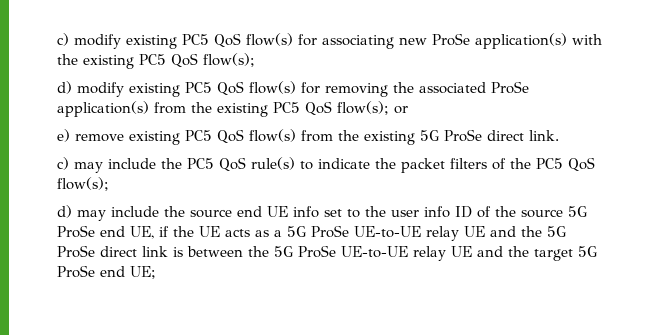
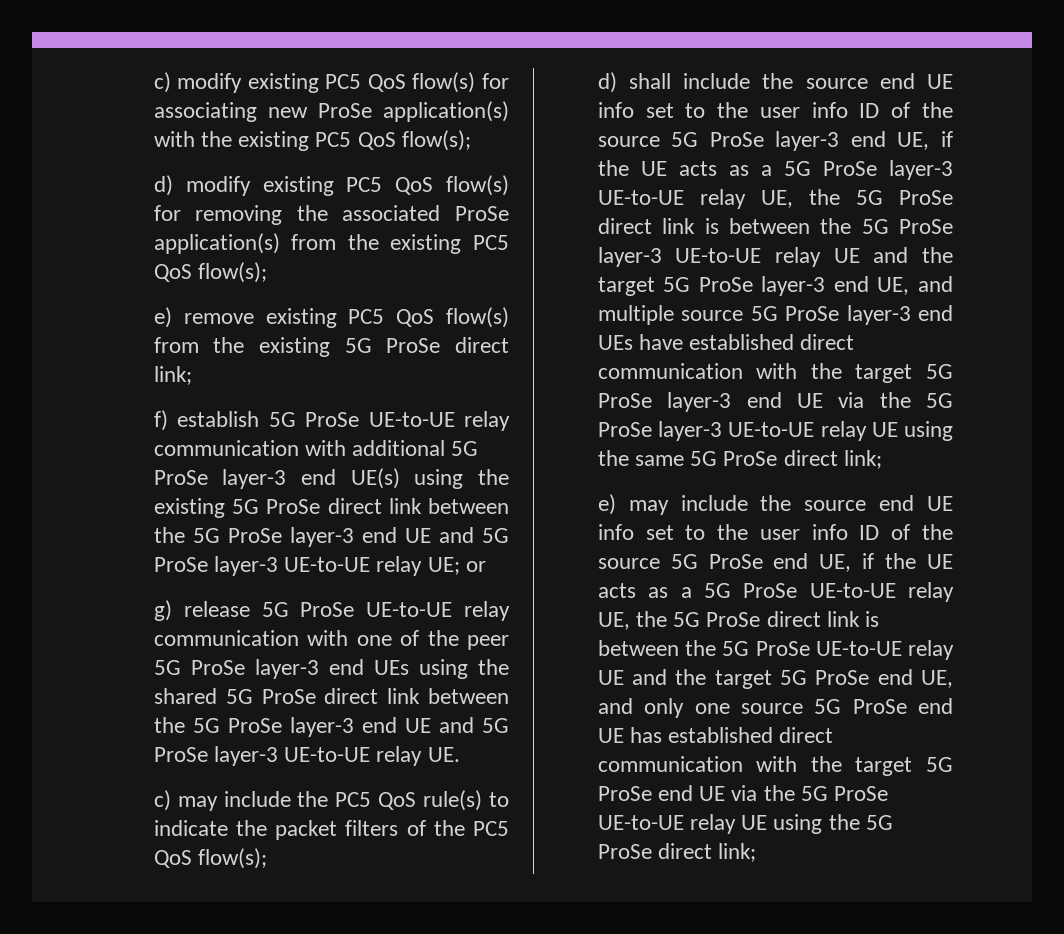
- d) modify existing PC5 QoS flow(s) for removing the associated ProSe application(s) from the existing PC5 QoS flow(s); or
+ d) modify existing PC5 QoS flow(s) for removing the associated ProSe application(s) from the existing PC5 QoS flow(s);
- e) remove existing PC5 QoS flow(s) from the existing 5G ProSe direct link.
+ e) remove existing PC5 QoS flow(s) from the existing 5G ProSe direct link;
+ f) establish 5G ProSe UE-to-UE relay communication with additional 5G ProSe layer-3 end UE(s) using the existing 5G ProSe direct link between the 5G ProSe layer-3 end UE and 5G ProSe layer-3 UE-to-UE relay UE; or
+ g) release 5G ProSe UE-to-UE relay communication with one of the peer 5G ProSe layer-3 end UEs using the shared 5G ProSe direct link between the 5G ProSe layer-3 end UE and 5G ProSe layer-3 UE-to-UE relay UE.
- d) may include the source end UE info set to the user info ID of the source 5G ProSe end UE, if the UE acts as a 5G ProSe UE-to-UE relay UE and the 5G ProSe direct link is between the 5G ProSe UE-to-UE relay UE and the target 5G ProSe end UE;
+ d) shall include the source end UE info set to the user info ID of the source 5G ProSe layer-3 end UE, if the UE acts as a 5G ProSe layer-3 UE-to-UE relay UE, the 5G ProSe direct link is between the 5G ProSe layer-3 UE-to-UE relay UE and the target 5G ProSe layer-3 end UE, and multiple source 5G ProSe layer-3 end UEs have established direct communication with the target 5G ProSe layer-3 end UE via the 5G ProSe layer-3 UE-to-UE relay UE using the same 5G ProSe direct link;
+ e) may include the source end UE info set to the user info ID of the source 5G ProSe end UE, if the UE acts as a 5G ProSe UE-to-UE relay UE, the 5G ProSe direct link is between the 5G ProSe UE-to-UE relay UE and the target 5G ProSe end UE, and only one source 5G ProSe end UE has established direct communication with the target 5G ProSe end UE via the 5G ProSe UE-to-UE relay UE using the 5G ProSe direct link;

